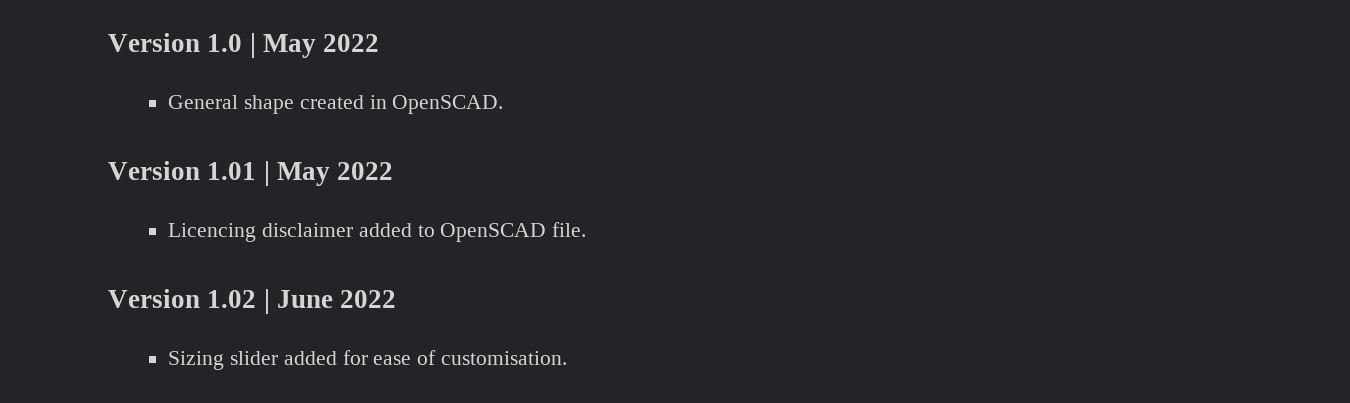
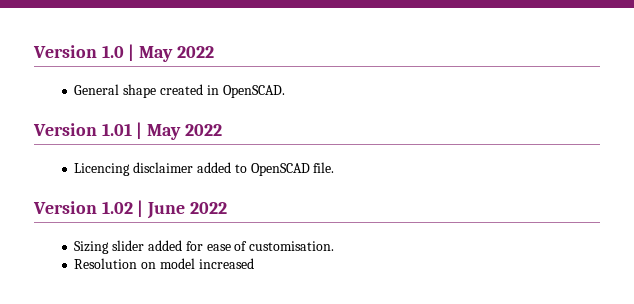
+ Resolution on model increased

